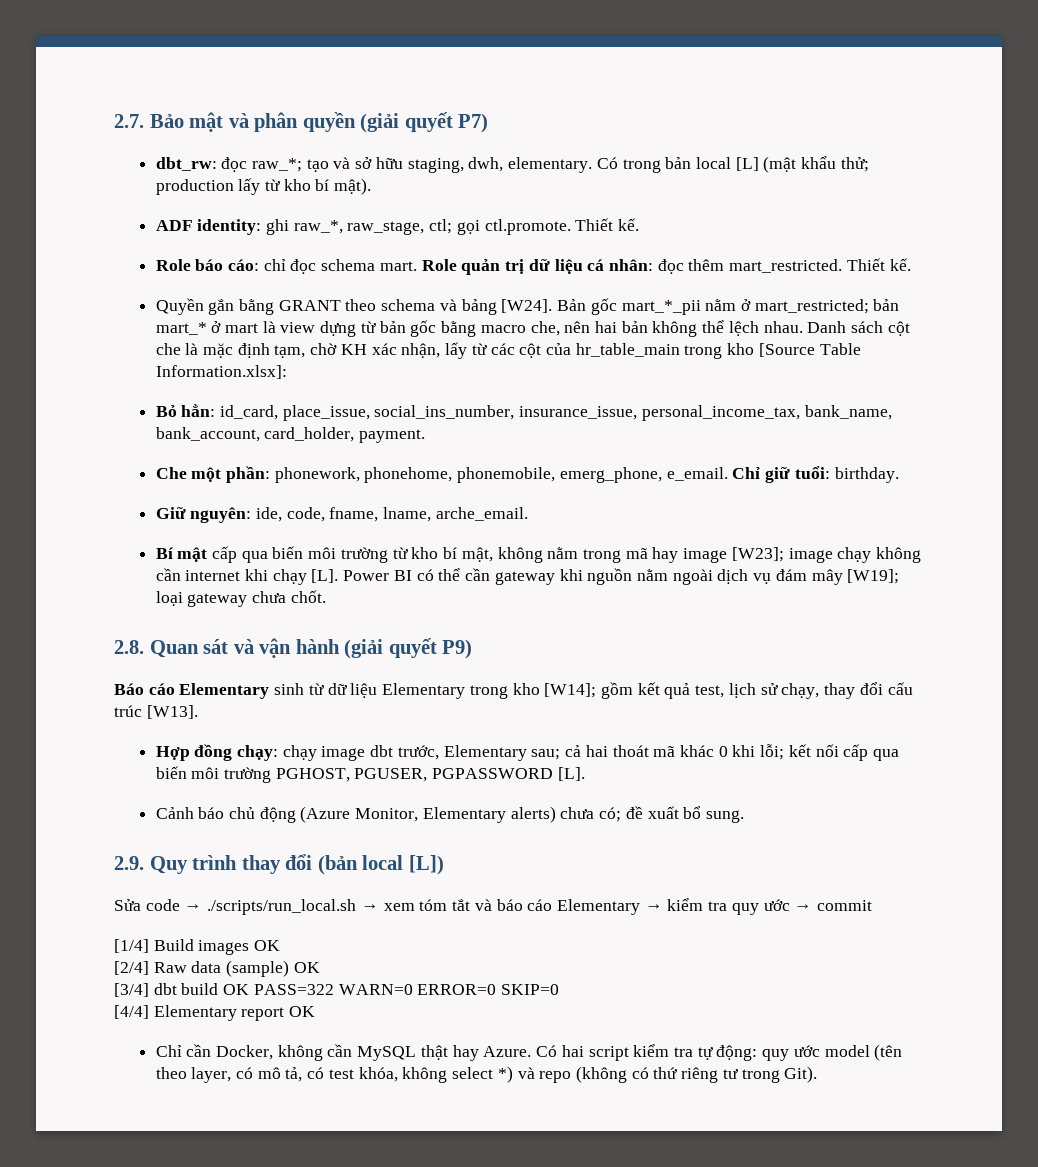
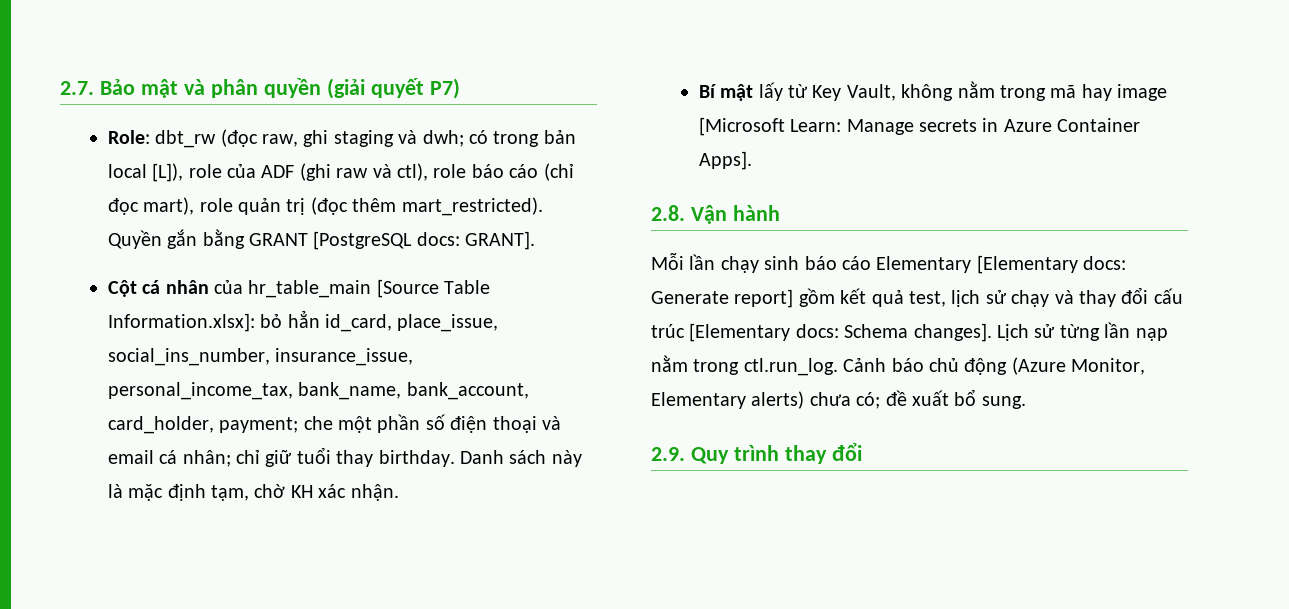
- dbt_rw: đọc raw_*; tạo và sở hữu staging, dwh, elementary. Có trong bản local [L] (mật khẩu thử; production lấy từ kho bí mật).
- ADF identity: ghi raw_*, raw_stage, ctl; gọi ctl.promote. Thiết kế.
- Role báo cáo: chỉ đọc schema mart. Role quản trị dữ liệu cá nhân: đọc thêm mart_restricted. Thiết kế.
- Quyền gắn bằng GRANT theo schema và bảng [W24]. Bản gốc mart_*_pii nằm ở mart_restricted; bản mart_* ở mart là view dựng từ bản gốc bằng macro che, nên hai bản không thể lệch nhau. Danh sách cột che là mặc định tạm, chờ KH xác nhận, lấy từ các cột của hr_table_main trong kho [Source Table Information.xlsx]:
- Bỏ hẳn: id_card, place_issue, social_ins_number, insurance_issue, personal_income_tax, bank_name, bank_account, card_holder, payment.
- Che một phần: phonework, phonehome, phonemobile, emerg_phone, e_email. Chỉ giữ tuổi: birthday.
- Giữ nguyên: ide, code, fname, lname, arche_email.
- Bí mật cấp qua biến môi trường từ kho bí mật, không nằm trong mã hay image [W23]; image chạy không cần internet khi chạy [L]. Power BI có thể cần gateway khi nguồn nằm ngoài dịch vụ đám mây [W19]; loại gateway chưa chốt.
- 2.8. Quan sát và vận hành (giải quyết P9)
- Báo cáo Elementary sinh từ dữ liệu Elementary trong kho [W14]; gồm kết quả test, lịch sử chạy, thay đổi cấu trúc [W13].
- Hợp đồng chạy: chạy image dbt trước, Elementary sau; cả hai thoát mã khác 0 khi lỗi; kết nối cấp qua biến môi trường PGHOST, PGUSER, PGPASSWORD [L].
- Cảnh báo chủ động (Azure Monitor, Elementary alerts) chưa có; đề xuất bổ sung.
+ Role: dbt_rw (đọc raw, ghi staging và dwh; có trong bản local [L]), role của ADF (ghi raw và ctl), role báo cáo (chỉ đọc mart), role quản trị (đọc thêm mart_restricted). Quyền gắn bằng GRANT [PostgreSQL docs: GRANT].
+ Cột cá nhân của hr_table_main [Source Table Information.xlsx]: bỏ hẳn id_card, place_issue, social_ins_number, insurance_issue, personal_income_tax, bank_name, bank_account, card_holder, payment; che một phần số điện thoại và email cá nhân; chỉ giữ tuổi thay birthday. Danh sách này là mặc định tạm, chờ KH xác nhận.
+ Bí mật lấy từ Key Vault, không nằm trong mã hay image [Microsoft Learn: Manage secrets in Azure Container Apps].
+ 2.8. Vận hành
+ Mỗi lần chạy sinh báo cáo Elementary [Elementary docs: Generate report] gồm kết quả test, lịch sử chạy và thay đổi cấu trúc [Elementary docs: Schema changes]. Lịch sử từng lần nạp nằm trong ctl.run_log. Cảnh báo chủ động (Azure Monitor, Elementary alerts) chưa có; đề xuất bổ sung.
- 2.9. Quy trình thay đổi (bản local [L])
- Sửa code → ./scripts/run_local.sh → xem tóm tắt và báo cáo Elementary → kiểm tra quy ước → commit
- [1/4] Build images OK
- [2/4] Raw data (sample) OK
- [3/4] dbt build OK PASS=322 WARN=0 ERROR=0 SKIP=0
- [4/4] Elementary report OK
- Chỉ cần Docker, không cần MySQL thật hay Azure. Có hai script kiểm tra tự động: quy ước model (tên theo layer, có mô tả, có test khóa, không select *) và repo (không có thứ riêng tư trong Git).
+ 2.9. Quy trình thay đổi

